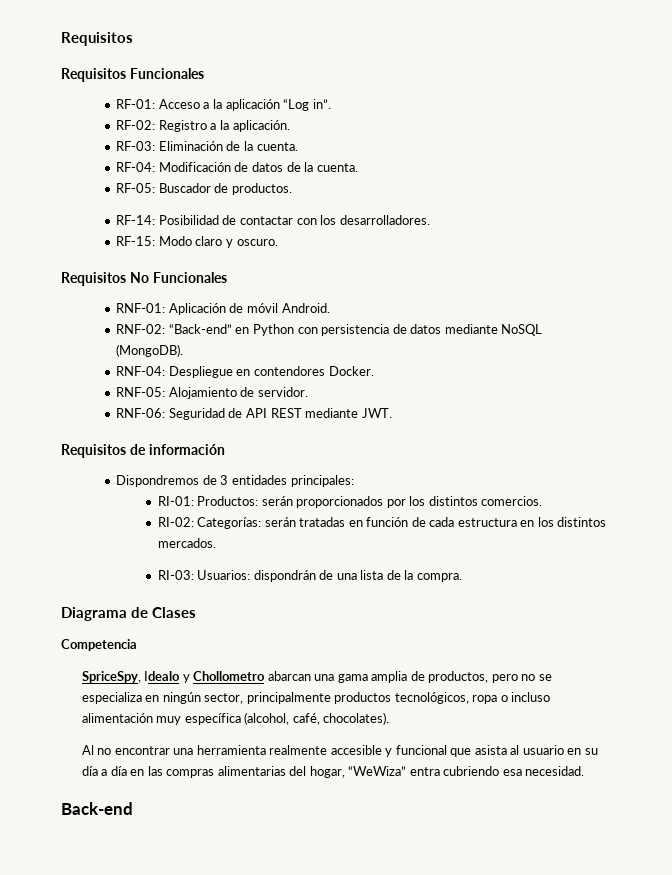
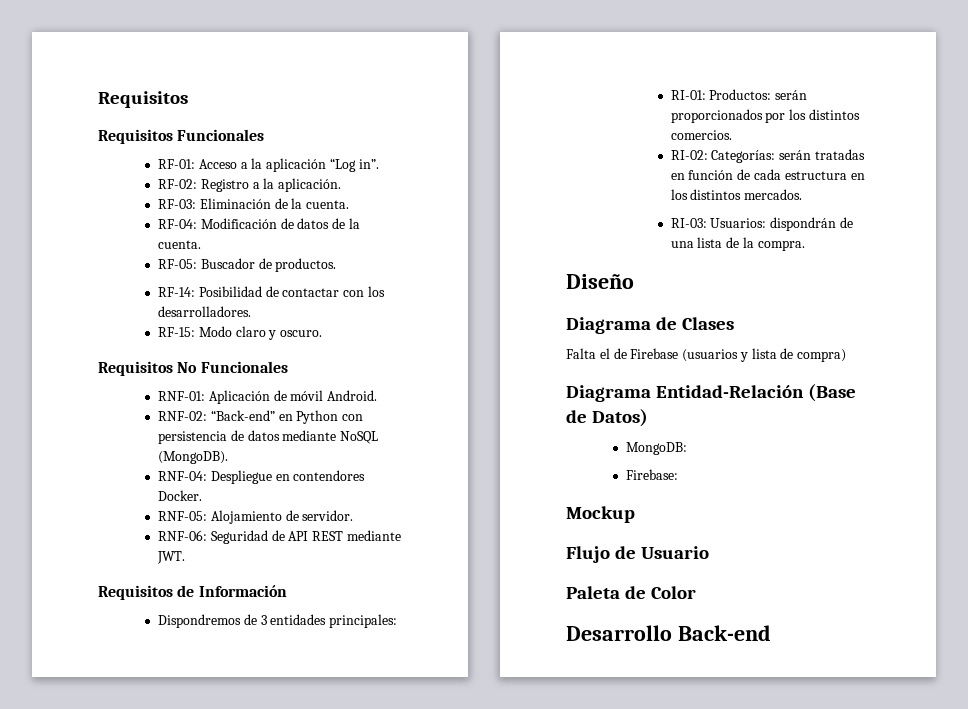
- Requisitos de información
+ Requisitos de Información
+ Diseño
- Competencia
- SpriceSpy, Idealo y Chollometro abarcan una gama amplia de productos, pero no se especializa en ningún sector, principalmente productos tecnológicos, ropa o incluso alimentación muy específica (alcohol, café, chocolates).
- Al no encontrar una herramienta realmente accesible y funcional que asista al usuario en su día a día en las compras alimentarias del hogar, “WeWiza” entra cubriendo esa necesidad.
- Back-end
+ Falta el de Firebase (usuarios y lista de compra)
+ Diagrama Entidad-Relación (Base de Datos)
+ MongoDB:
+ Firebase:
+ Mockup
+ Flujo de Usuario
+ Paleta de Color
+ Desarrollo Back-end

